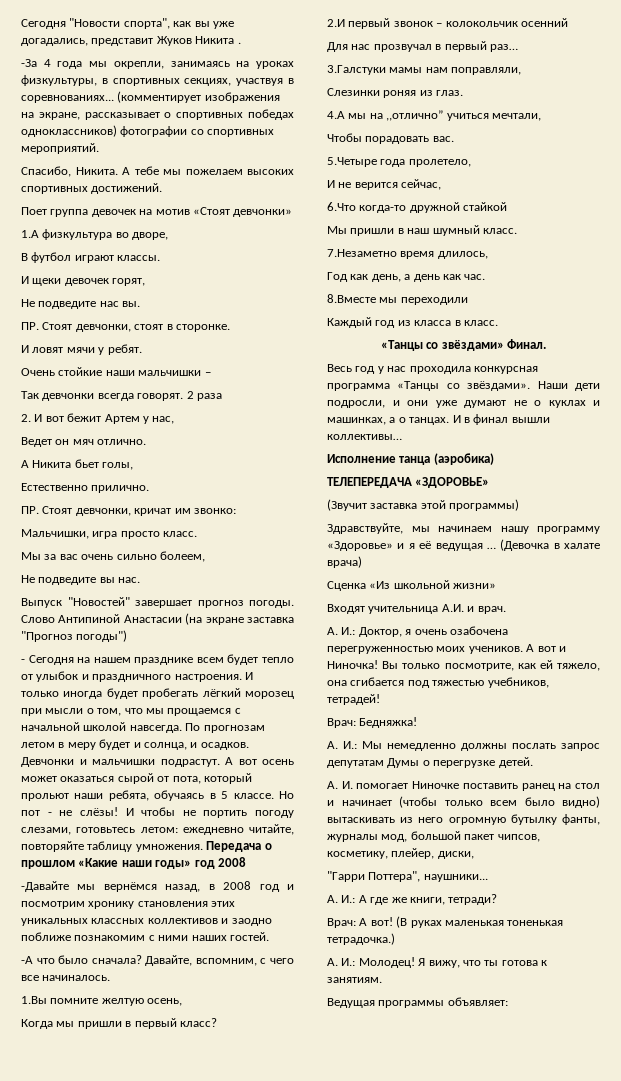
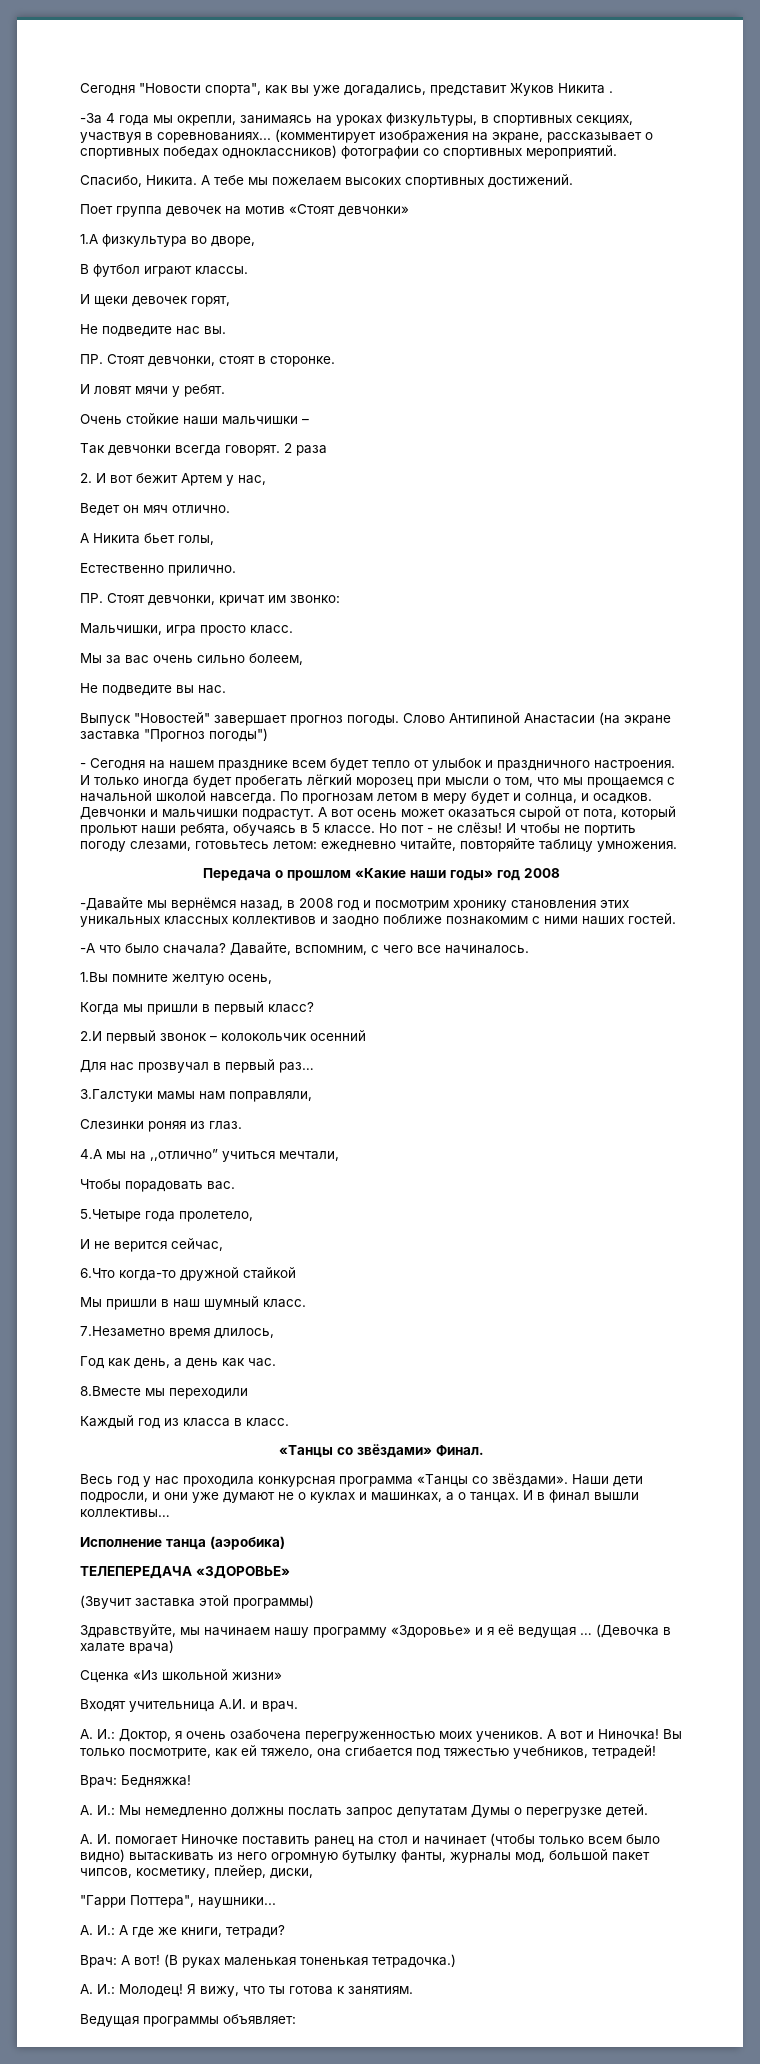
- И чтобы не портить погоду слезами, готовьтесь летом: ежедневно читайте, повторяйте таблицу умножения. Передача о прошлом «Какие наши годы» год 2008
+ И чтобы не портить погоду слезами, готовьтесь летом: ежедневно читайте, повторяйте таблицу умножения.
+ Передача о прошлом «Какие наши годы» год 2008

